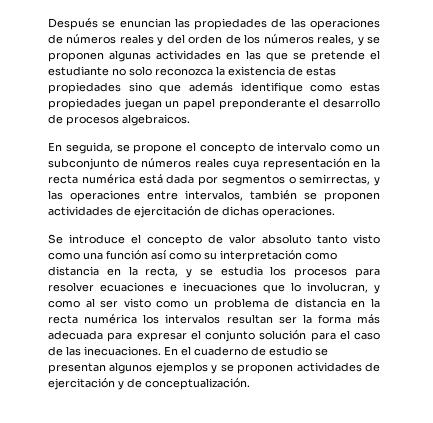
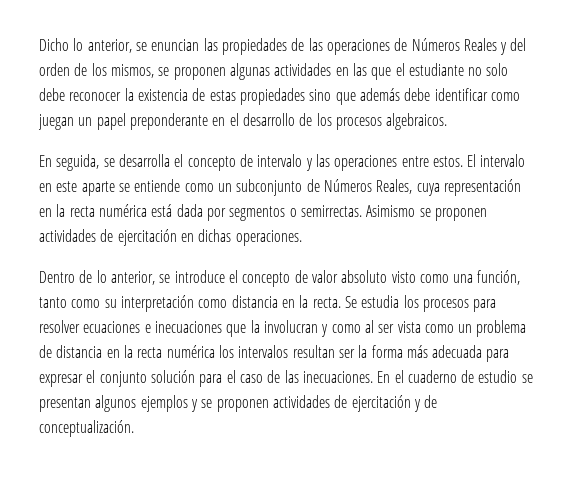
- Después se enuncian las propiedades de las operaciones de números reales y del orden de los números reales, y se proponen algunas actividades en las que se pretende el estudiante no solo reconozca la existencia de estas propiedades sino que además identifique como estas propiedades juegan un papel preponderante el desarrollo de procesos algebraicos.
+ Dicho lo anterior, se enuncian las propiedades de las operaciones de Números Reales y del orden de los mismos, se proponen algunas actividades en las que el estudiante no solo debe reconocer la existencia de estas propiedades sino que además debe identificar como juegan un papel preponderante en el desarrollo de los procesos algebraicos.
- En seguida, se propone el concepto de intervalo como un subconjunto de números reales cuya representación en la recta numérica está dada por segmentos o semirrectas, y las operaciones entre intervalos, también se proponen actividades de ejercitación de dichas operaciones.
+ En seguida, se desarrolla el concepto de intervalo y las operaciones entre estos. El intervalo en este aparte se entiende como un subconjunto de Números Reales, cuya representación en la recta numérica está dada por segmentos o semirrectas. Asimismo se proponen actividades de ejercitación en dichas operaciones.
- Se introduce el concepto de valor absoluto tanto visto como una función así como su interpretación como distancia en la recta, y se estudia los procesos para resolver ecuaciones e inecuaciones que lo involucran, y como al ser visto como un problema de distancia en la recta numérica los intervalos resultan ser la forma más adecuada para expresar el conjunto solución para el caso de las inecuaciones.
+ Dentro de lo anterior, se introduce el concepto de valor absoluto visto como una función, tanto como su interpretación como distancia en la recta. Se estudia los procesos para resolver ecuaciones e inecuaciones que la involucran y como al ser vista como un problema de distancia en la recta numérica los intervalos resultan ser la forma más adecuada para expresar el conjunto solución para el caso de las inecuaciones.

